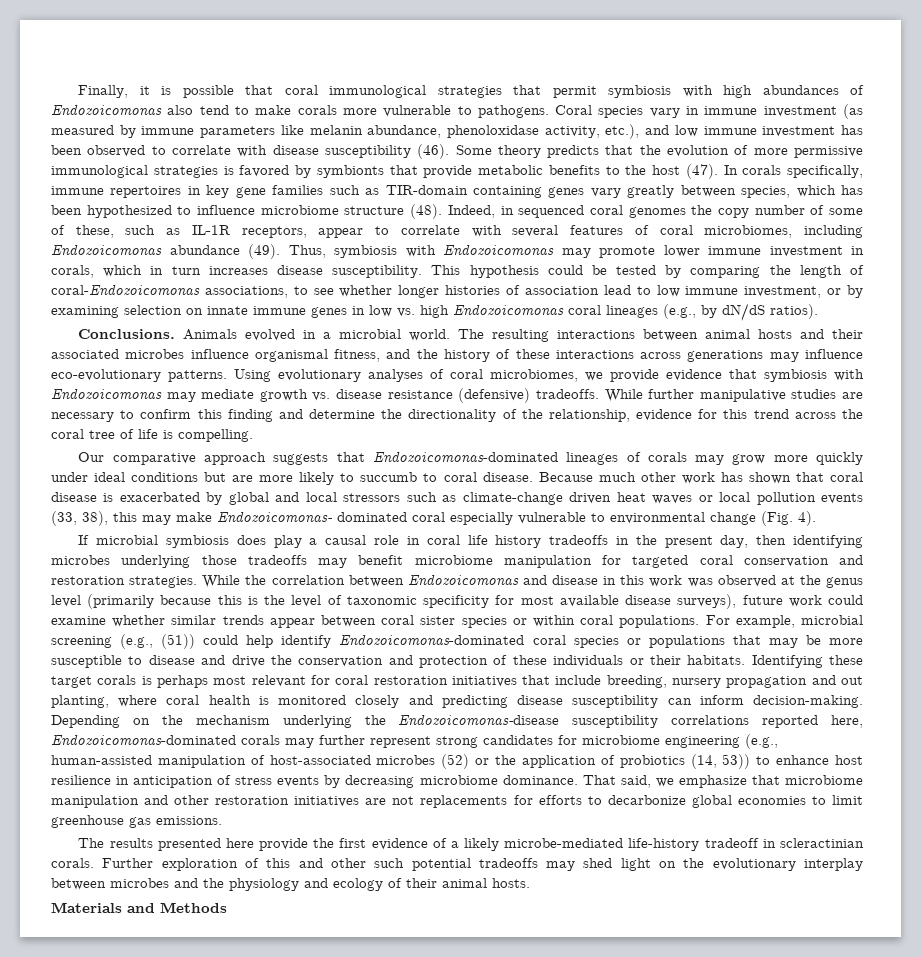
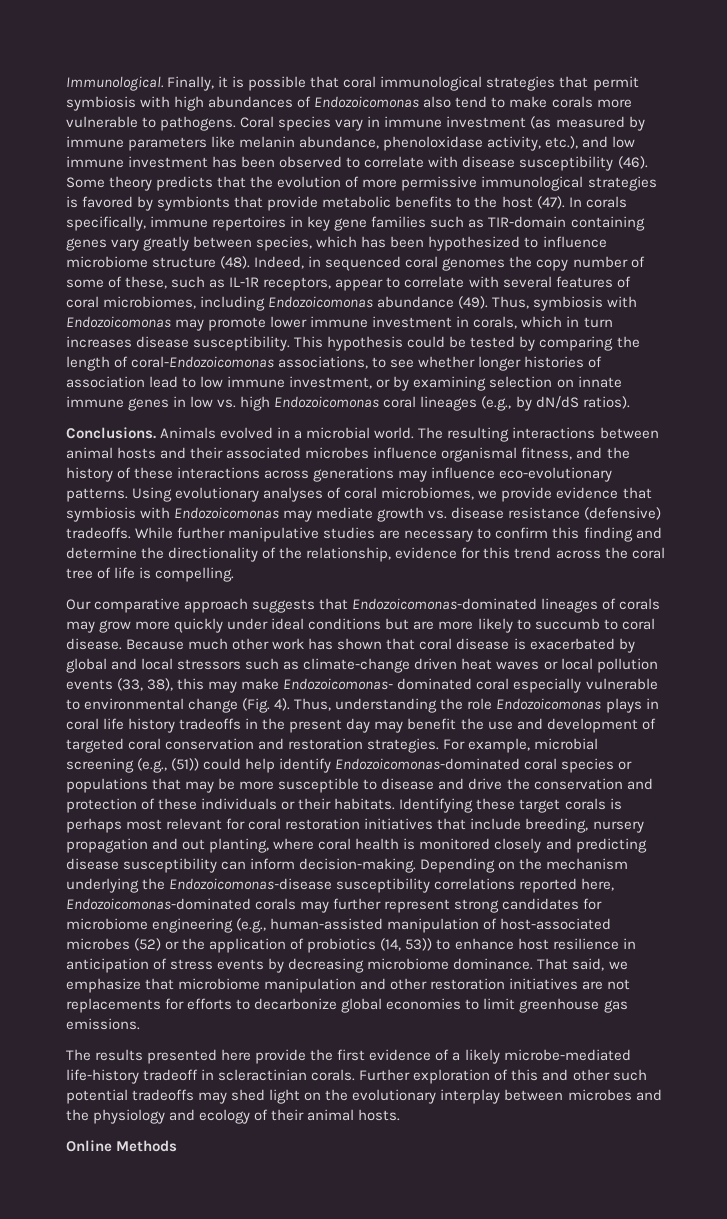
+ Immunological.
- Because much other work has shown that coral disease is exacerbated by global and local stressors such as climate-change driven heat waves or local pollution events (33, 38), this may make Endozoicomonas- dominated coral especially vulnerable to environmental change (Fig. 4).
- If microbial symbiosis does play a causal role in coral life history tradeoffs in the present day, then identifying microbes underlying those tradeoffs may benefit microbiome manipulation for targeted coral conservation and restoration strategies.
+ Because much other work has shown that coral disease is exacerbated by global and local stressors such as climate-change driven heat waves or local pollution events (33, 38), this may make Endozoicomonas- dominated coral especially vulnerable to environmental change (Fig. 4). Thus, understanding the role Endozoicomonas plays in coral life history tradeoffs in the present day may benefit the use and development of targeted coral conservation and restoration strategies.
- While the correlation between Endozoicomonas and disease in this work was observed at the genus level (primarily because this is the level of taxonomic specificity for most available disease surveys), future work could examine whether similar trends appear between coral sister species or within coral populations.
- Materials and Methods
+ Online Methods

